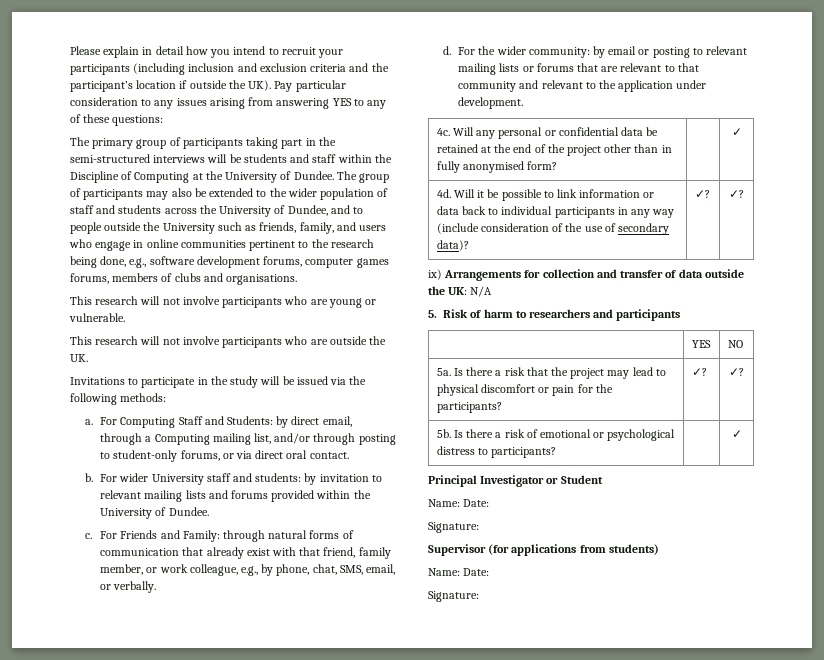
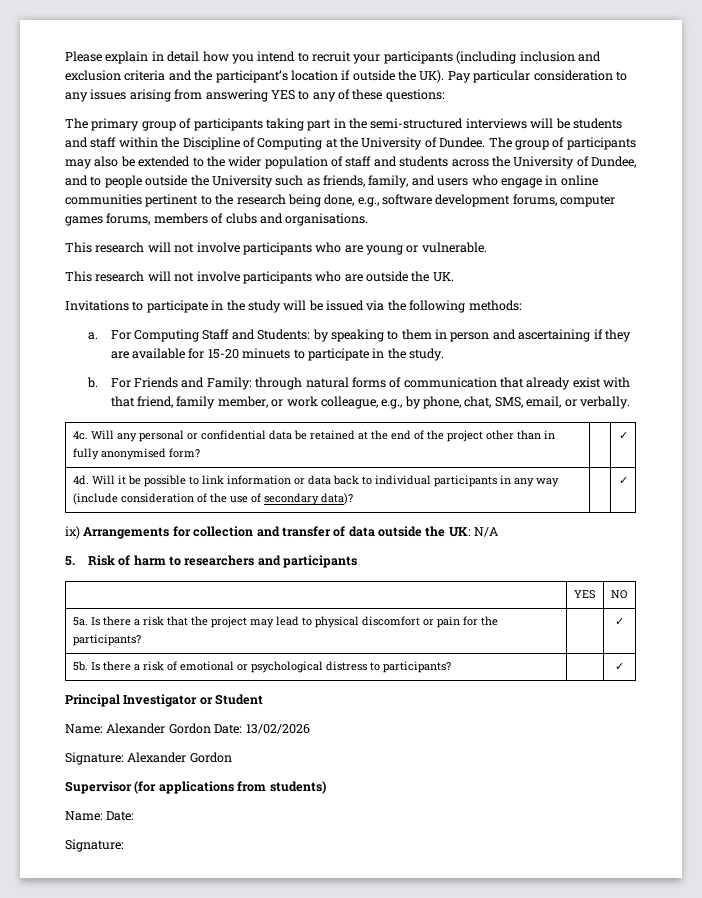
- For Computing Staff and Students: by direct email, through a Computing mailing list, and/or through posting to student-only forums, or via direct oral contact.
- b. For wider University staff and students: by invitation to relevant mailing lists and forums provided within the University of Dundee.
- c.
+ For Computing Staff and Students: by speaking to them in person and ascertaining if they are available for 15-20 minuets to participate in the study.
+ b.
- d. For the wider community: by email or posting to relevant mailing lists or forums that are relevant to that community and relevant to the application under development.
- 4d. Will it be possible to link information or data back to individual participants in any way (include consideration of the use of secondary data)? | ✓? | ✓?
+ 4d. Will it be possible to link information or data back to individual participants in any way (include consideration of the use of secondary data)? | | ✓
- 5a. Is there a risk that the project may lead to physical discomfort or pain for the participants? | ✓? | ✓?
+ 5a. Is there a risk that the project may lead to physical discomfort or pain for the participants? | | ✓
  Principal Investigator or Student
- Name: Date:
- Signature:
+ Name: Alexander Gordon Date: 13/02/2026
+ Signature: Alexander Gordon

